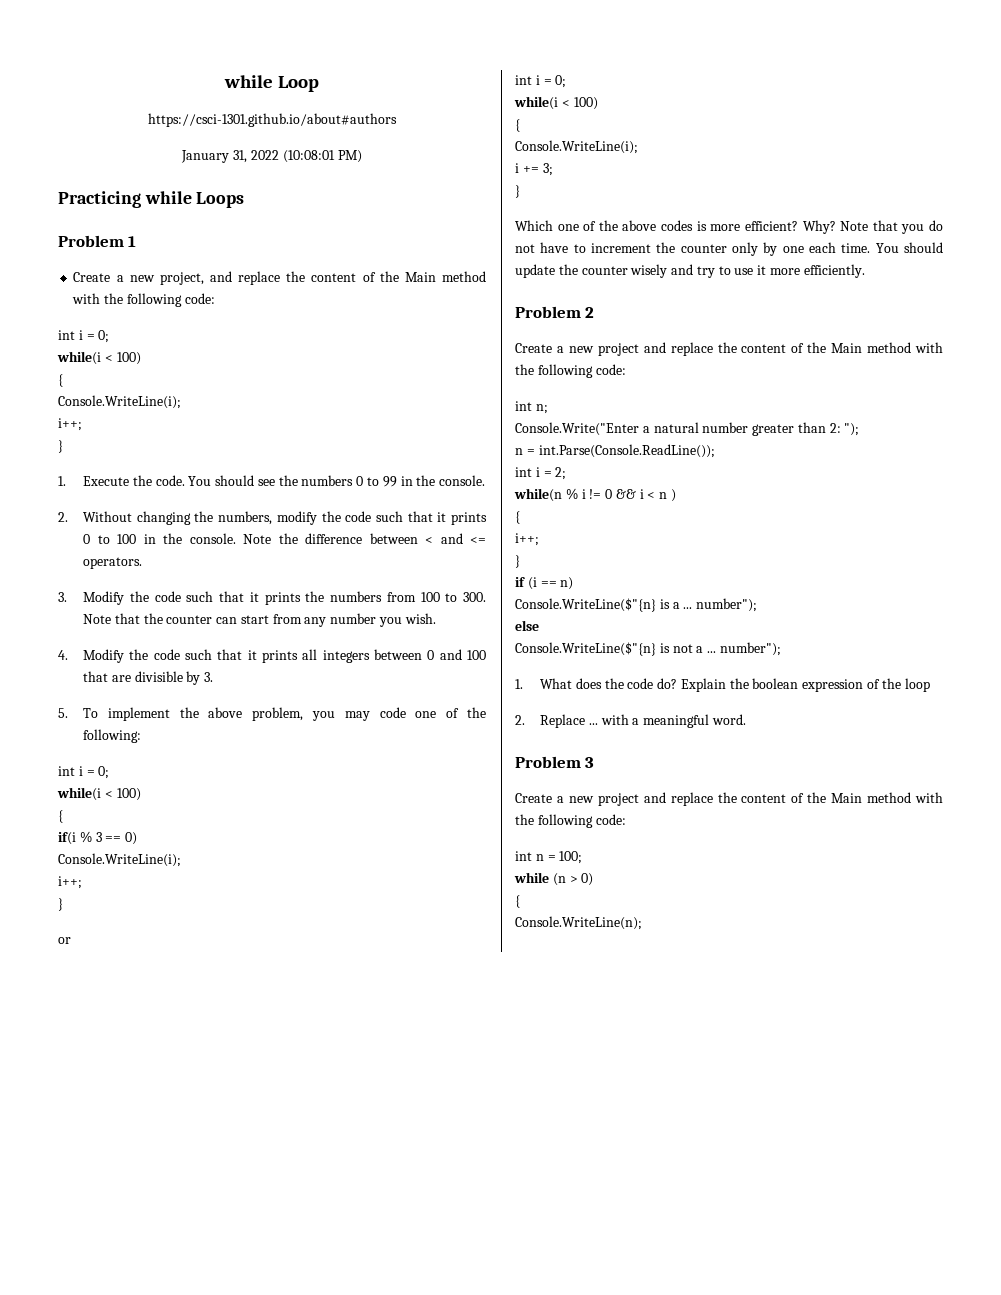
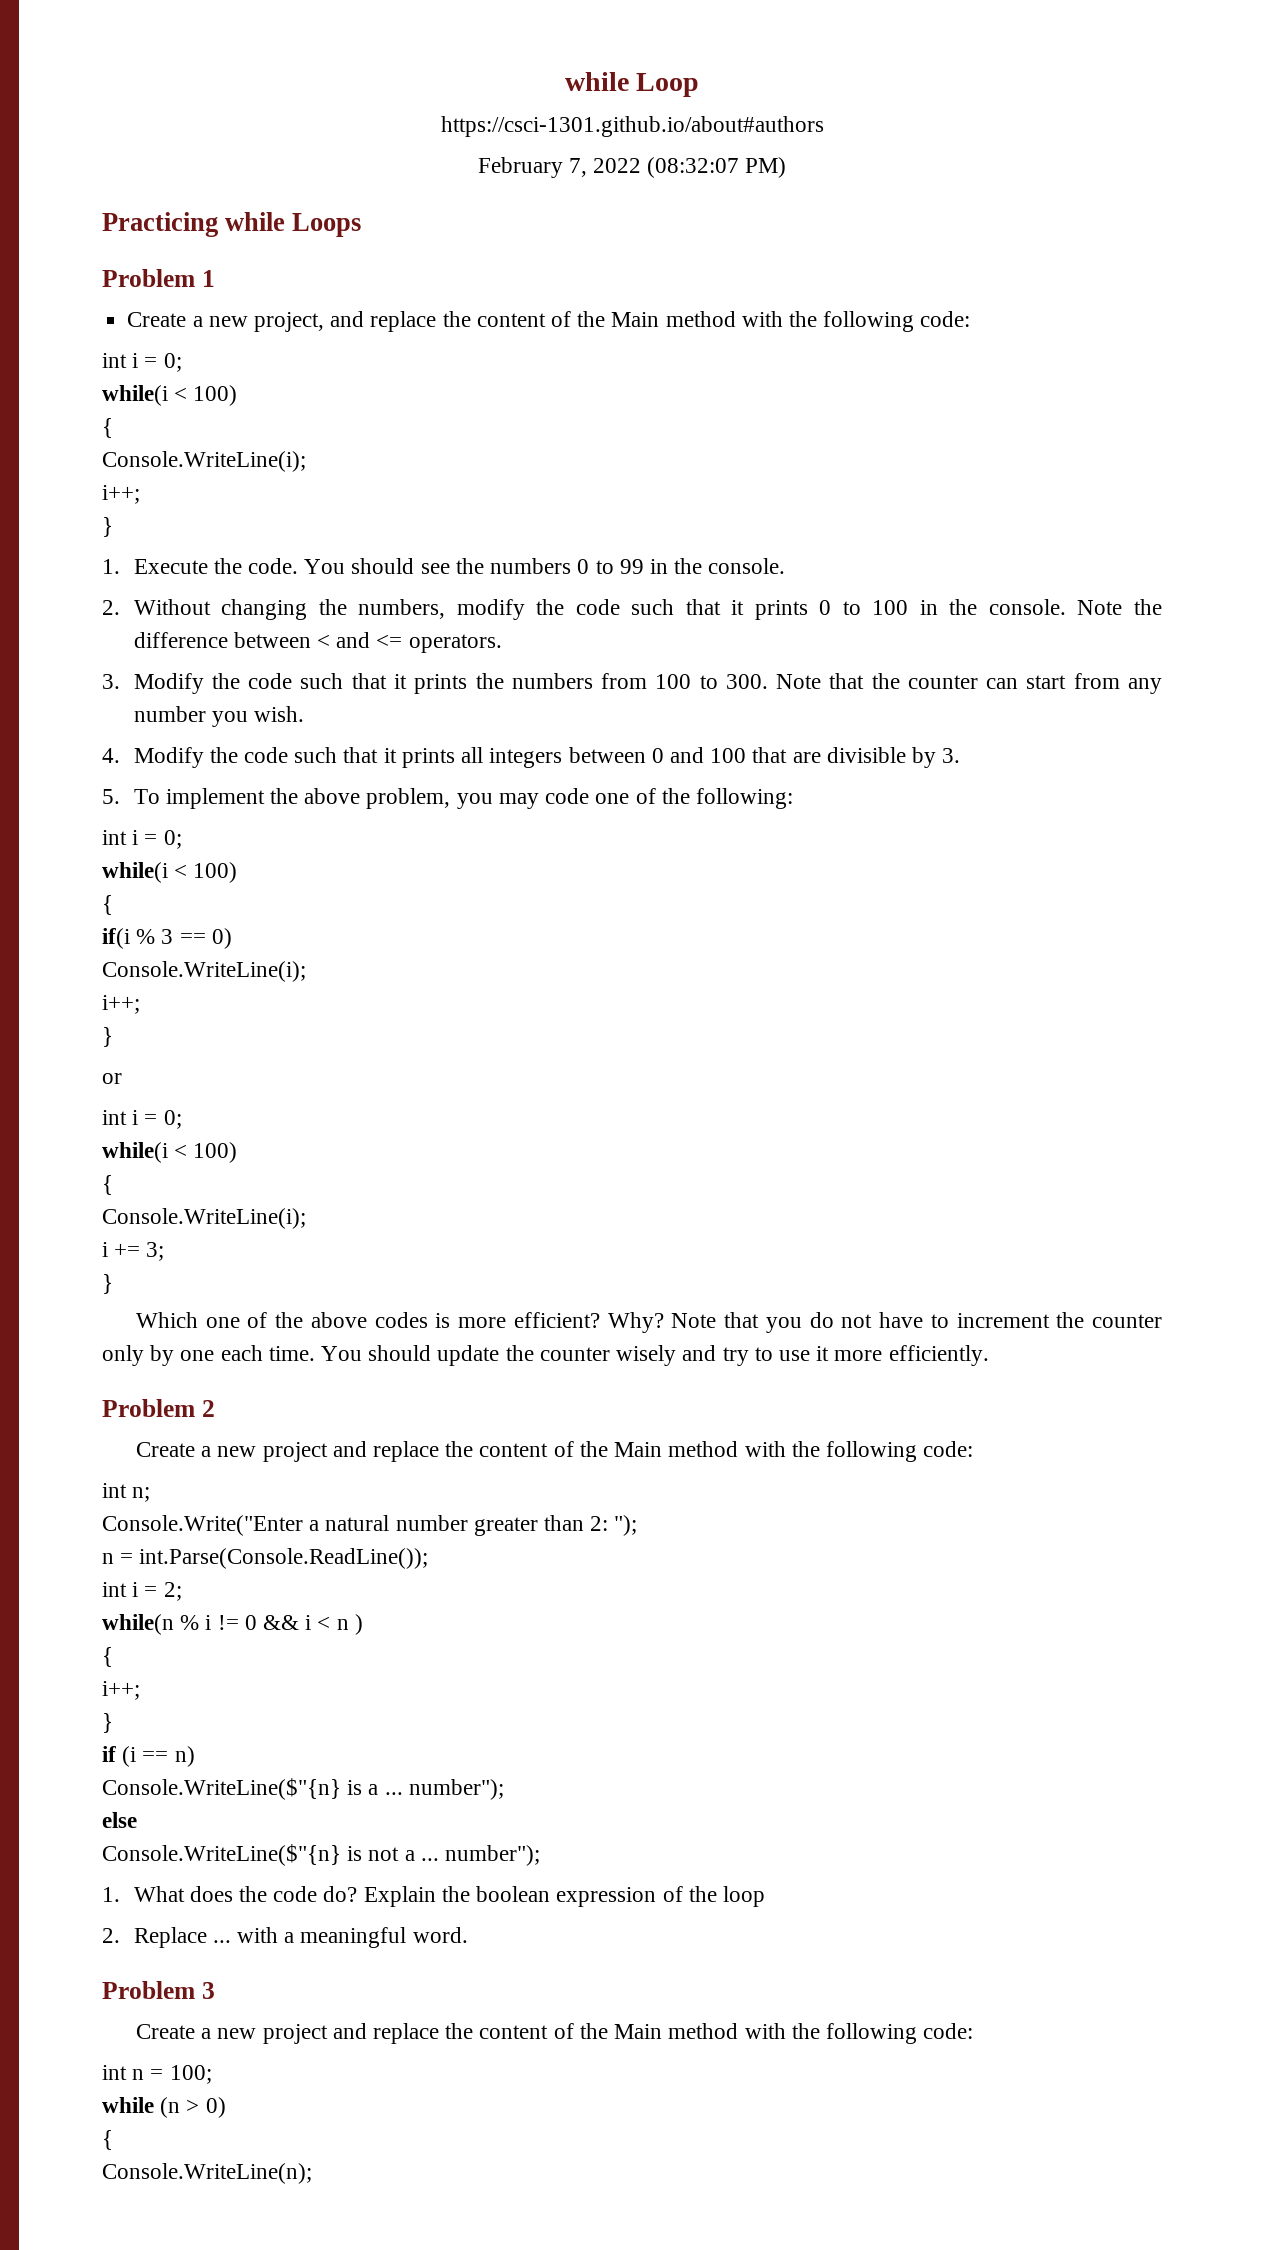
- January 31, 2022 (10:08:01 PM)
+ February 7, 2022 (08:32:07 PM)

